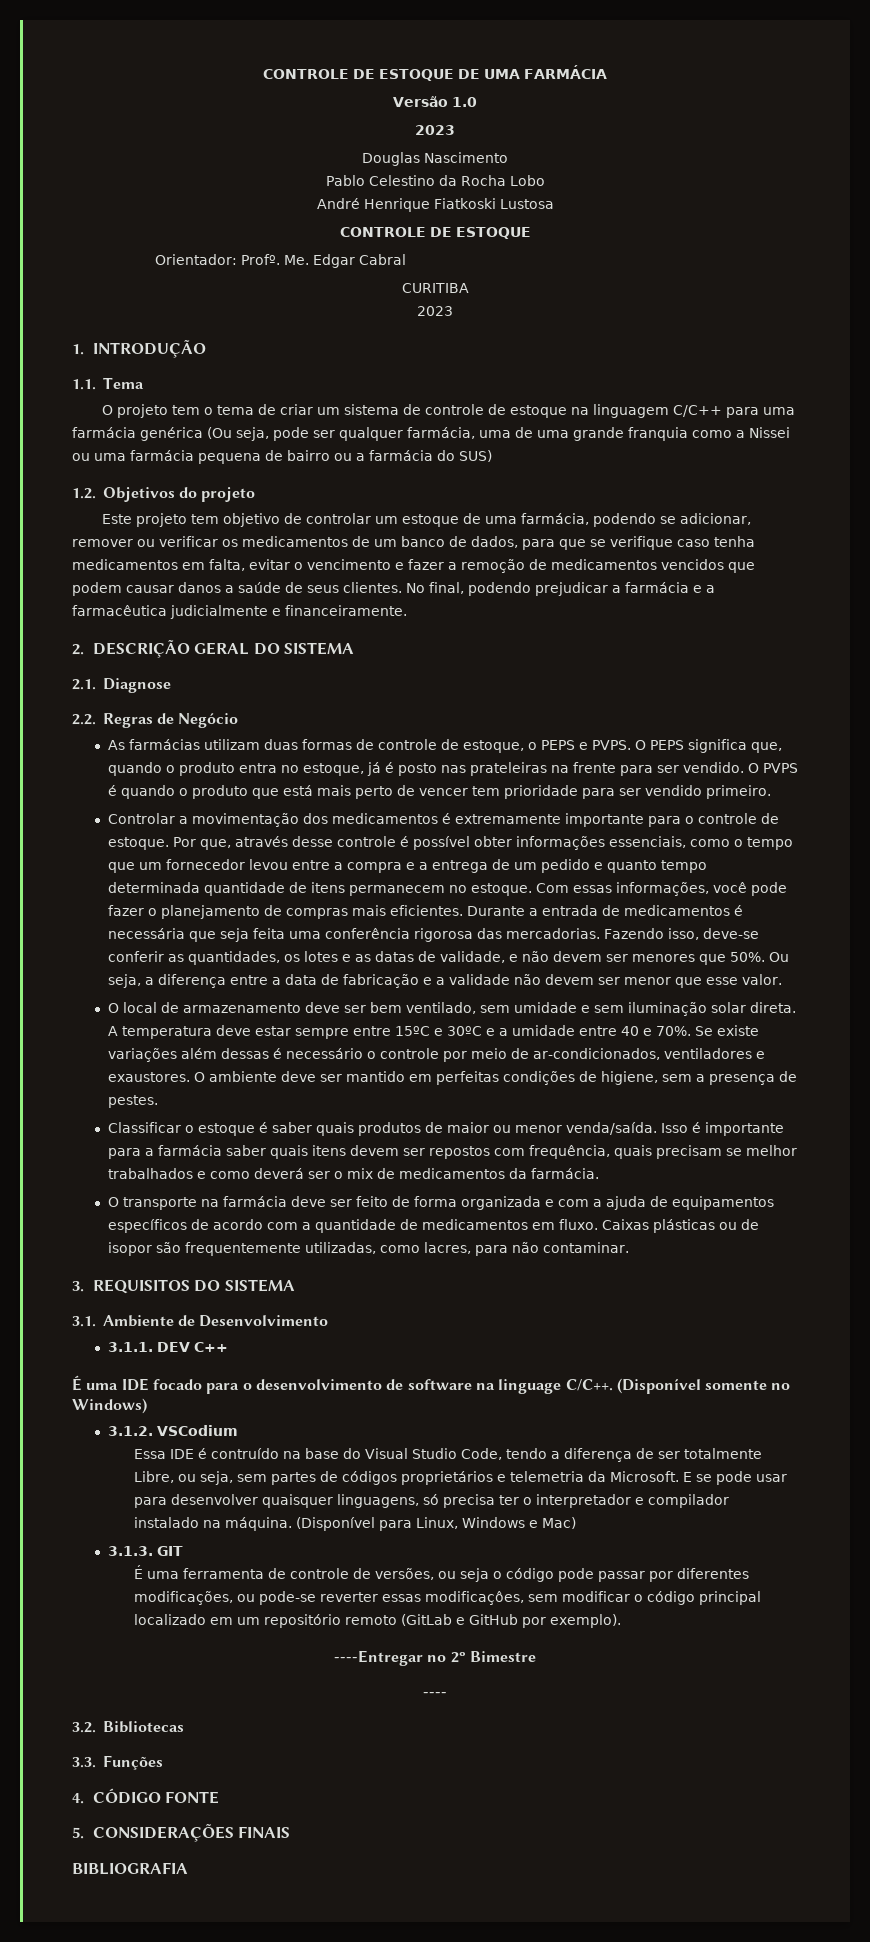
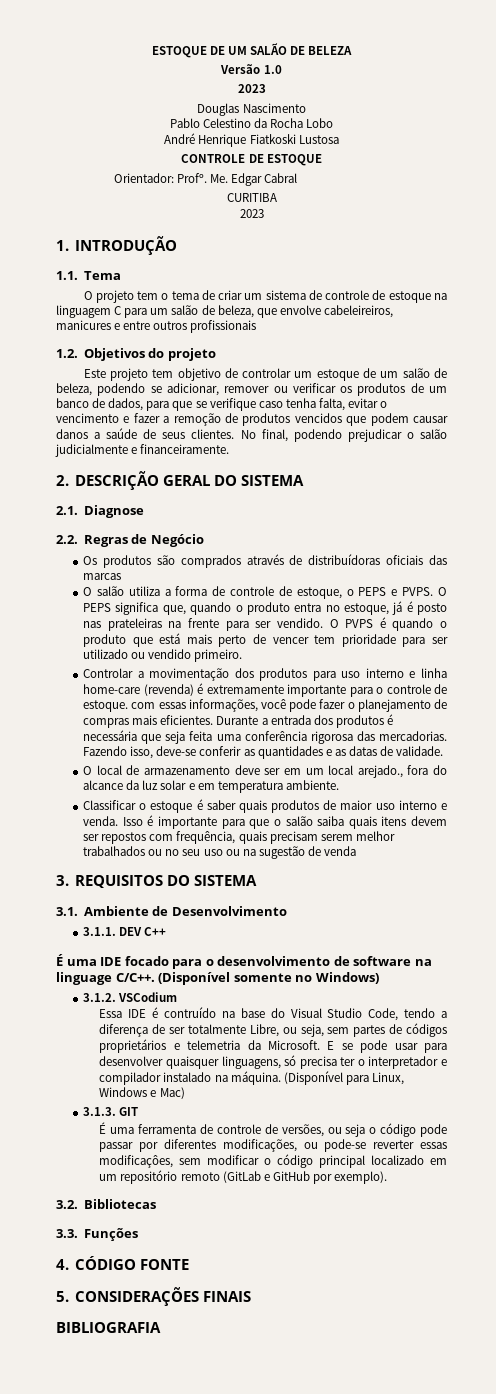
- CONTROLE DE ESTOQUE DE UMA FARMÁCIA
+ ESTOQUE DE UM SALÃO DE BELEZA
- O projeto tem o tema de criar um sistema de controle de estoque na linguagem C/C++ para uma farmácia genérica (Ou seja, pode ser qualquer farmácia, uma de uma grande franquia como a Nissei ou uma farmácia pequena de bairro ou a farmácia do SUS)
+ O projeto tem o tema de criar um sistema de controle de estoque na linguagem C para um salão de beleza, que envolve cabeleireiros, manicures e entre outros profissionais
- Este projeto tem objetivo de controlar um estoque de uma farmácia, podendo se adicionar, remover ou verificar os medicamentos de um banco de dados, para que se verifique caso tenha medicamentos em falta, evitar o vencimento e fazer a remoção de medicamentos vencidos que podem causar danos a saúde de seus clientes.
+ Este projeto tem objetivo de controlar um estoque de um salão de beleza, podendo se adicionar, remover ou verificar os produtos de um banco de dados, para que se verifique caso tenha falta, evitar o vencimento e fazer a remoção de produtos vencidos que podem causar danos a saúde de seus clientes.
- No final, podendo prejudicar a farmácia e a farmacêutica judicialmente e financeiramente.
+ No final, podendo prejudicar o salão judicialmente e financeiramente.
- As farmácias utilizam duas formas de controle de estoque, o PEPS e PVPS.
+ Os produtos são comprados através de distribuídoras oficiais das marcas
+ O salão utiliza a forma de controle de estoque, o PEPS e PVPS.
- O PVPS é quando o produto que está mais perto de vencer tem prioridade para ser vendido primeiro.
+ O PVPS é quando o produto que está mais perto de vencer tem prioridade para ser utilizado ou vendido primeiro.
- Controlar a movimentação dos medicamentos é extremamente importante para o controle de estoque. Por que, através desse controle é possível obter informações essenciais, como o tempo que um fornecedor levou entre a compra e a entrega de um pedido e quanto tempo determinada quantidade de itens permanecem no estoque. Com essas informações, você pode fazer o planejamento de compras mais eficientes.
+ Controlar a movimentação dos produtos para uso interno e linha home-care (revenda) é extremamente importante para o controle de estoque. com essas informações, você pode fazer o planejamento de compras mais eficientes.
- Durante a entrada de medicamentos é necessária que seja feita uma conferência rigorosa das mercadorias.
+ Durante a entrada dos produtos é necessária que seja feita uma conferência rigorosa das mercadorias.
- Fazendo isso, deve-se conferir as quantidades, os lotes e as datas de validade, e não devem ser menores que 50%. Ou seja, a diferença entre a data de fabricação e a validade não devem ser menor que esse valor.
+ Fazendo isso, deve-se conferir as quantidades e as datas de validade.
- O local de armazenamento deve ser bem ventilado, sem umidade e sem iluminação solar direta. A temperatura deve estar sempre entre 15ºC e 30ºC e a umidade entre 40 e 70%. Se existe variações além dessas é necessário o controle por meio de ar-condicionados, ventiladores e exaustores. O ambiente deve ser mantido em perfeitas condições de higiene, sem a presença de pestes.
+ O local de armazenamento deve ser em um local arejado., fora do alcance da luz solar e em temperatura ambiente.
- Classificar o estoque é saber quais produtos de maior ou menor venda/saída. Isso é importante para a farmácia saber quais itens devem ser repostos com frequência, quais precisam se melhor trabalhados e como deverá ser o mix de medicamentos da farmácia.
- O transporte na farmácia deve ser feito de forma organizada e com a ajuda de equipamentos específicos de acordo com a quantidade de medicamentos em fluxo. Caixas plásticas ou de isopor são frequentemente utilizadas, como lacres, para não contaminar.
+ Classificar o estoque é saber quais produtos de maior uso interno e venda. Isso é importante para que o salão saiba quais itens devem ser repostos com frequência, quais precisam serem melhor trabalhados ou no seu uso ou na sugestão de venda
- ----Entregar no 2º Bimestre
- ----

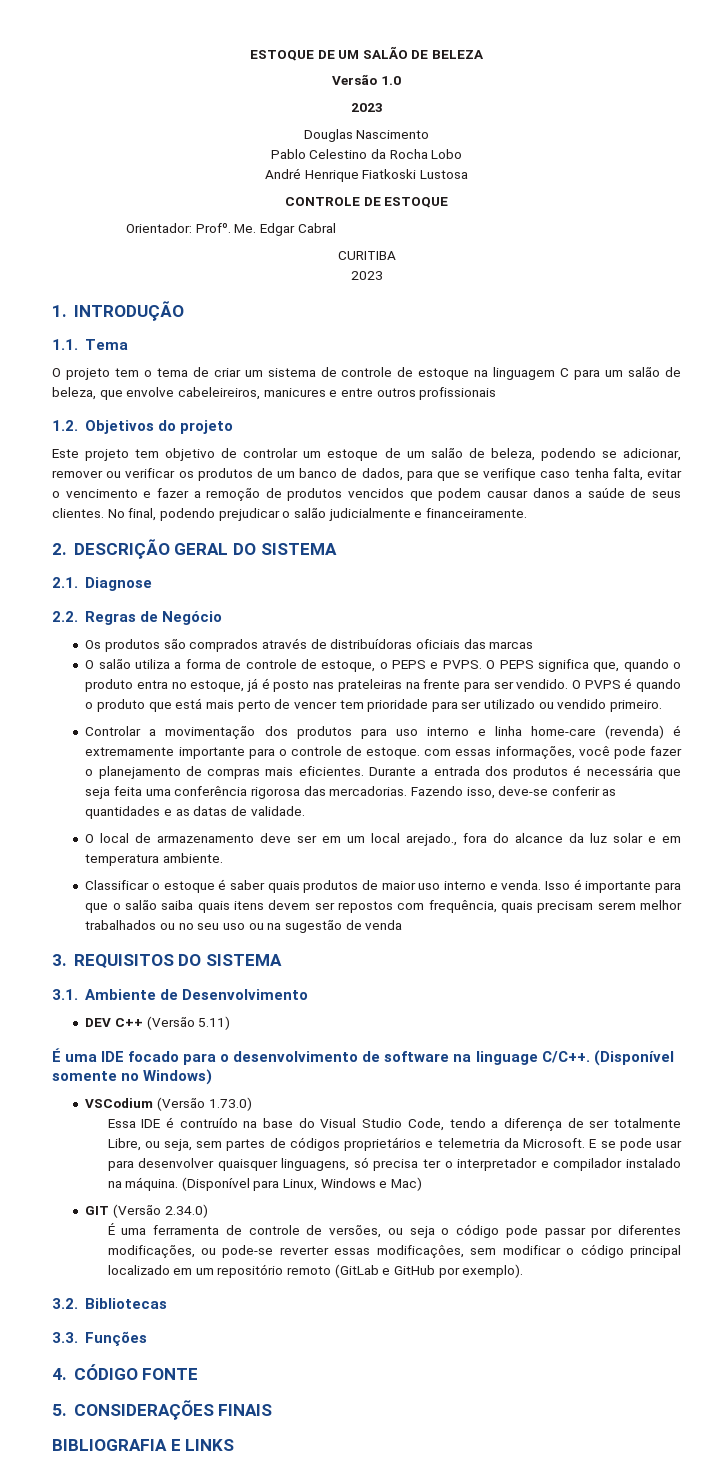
- 3.1.1. DEV C++
+ DEV C++ (Versão 5.11)
- 3.1.2. VSCodium
+ VSCodium (Versão 1.73.0)
- 3.1.3. GIT
+ GIT (Versão 2.34.0)
- BIBLIOGRAFIA
+ BIBLIOGRAFIA E LINKS

